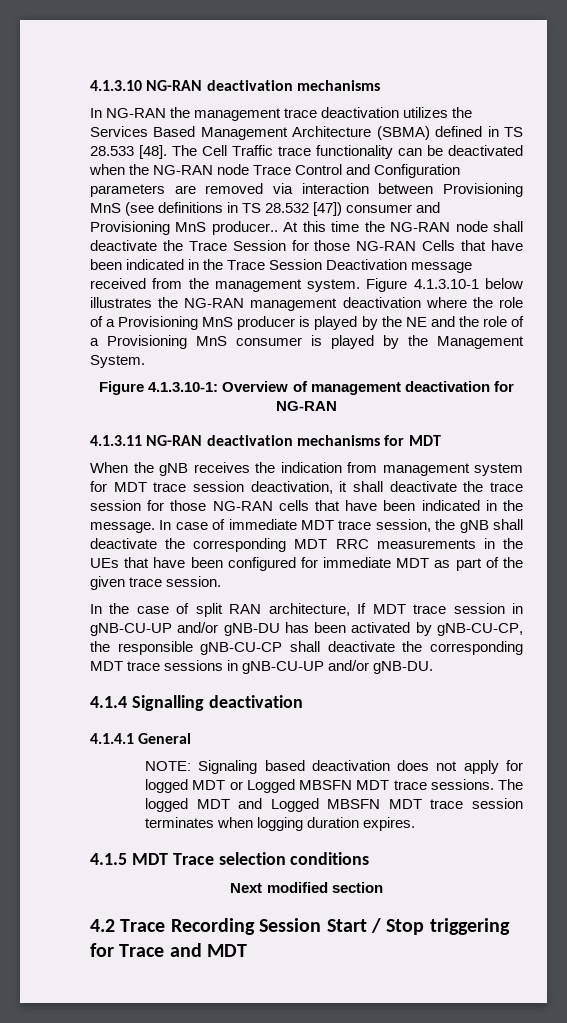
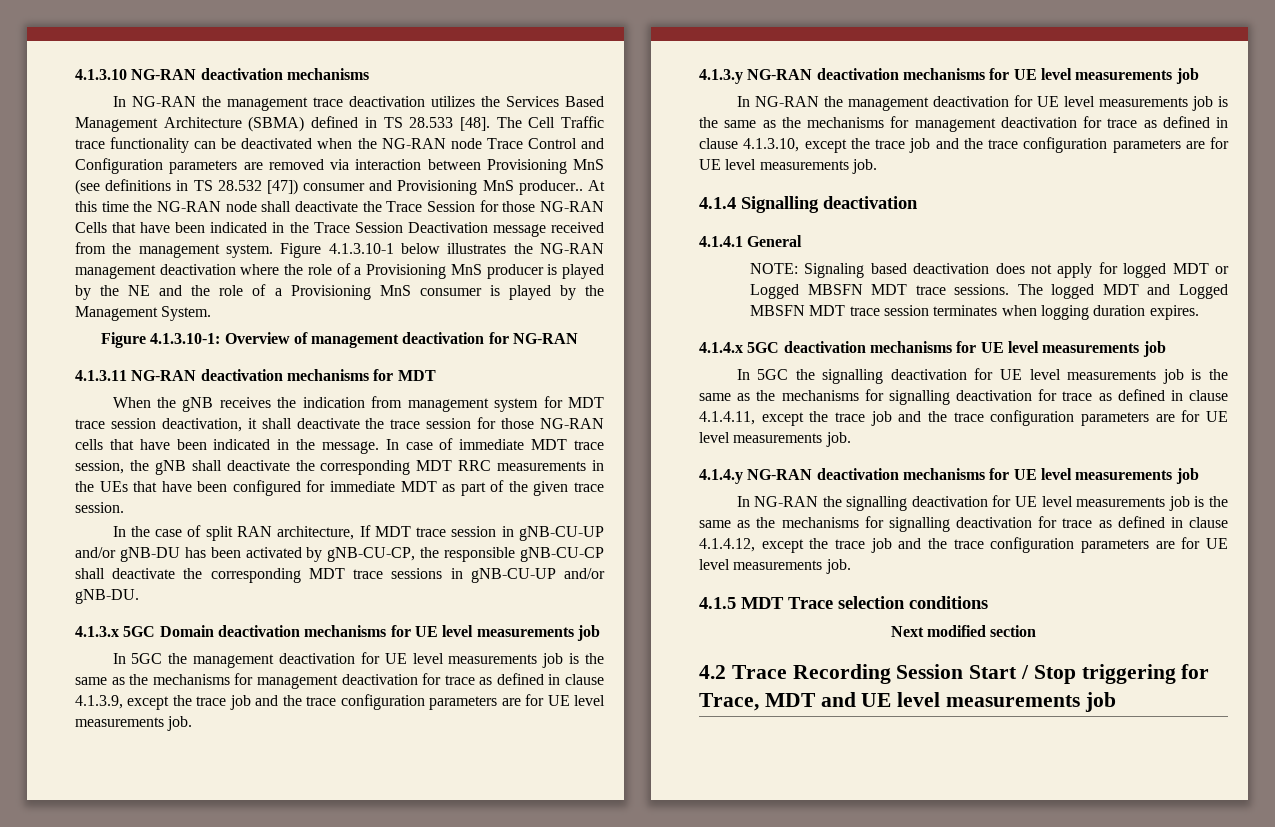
+ 4.1.3.x 5GC Domain deactivation mechanisms for UE level measurements job
+ In 5GC the management deactivation for UE level measurements job is the same as the mechanisms for management deactivation for trace as defined in clause 4.1.3.9, except the trace job and the trace configuration parameters are for UE level measurements job.
+ 4.1.3.y NG-RAN deactivation mechanisms for UE level measurements job
+ In NG-RAN the management deactivation for UE level measurements job is the same as the mechanisms for management deactivation for trace as defined in clause 4.1.3.10, except the trace job and the trace configuration parameters are for UE level measurements job.
+ 4.1.4.x 5GC deactivation mechanisms for UE level measurements job
+ In 5GC the signalling deactivation for UE level measurements job is the same as the mechanisms for signalling deactivation for trace as defined in clause 4.1.4.11, except the trace job and the trace configuration parameters are for UE level measurements job.
+ 4.1.4.y NG-RAN deactivation mechanisms for UE level measurements job
+ In NG-RAN the signalling deactivation for UE level measurements job is the same as the mechanisms for signalling deactivation for trace as defined in clause 4.1.4.12, except the trace job and the trace configuration parameters are for UE level measurements job.
- 4.2 Trace Recording Session Start / Stop triggering for Trace and MDT
+ 4.2 Trace Recording Session Start / Stop triggering for Trace, MDT and UE level measurements job

